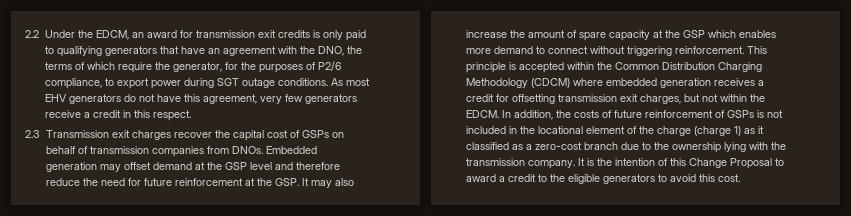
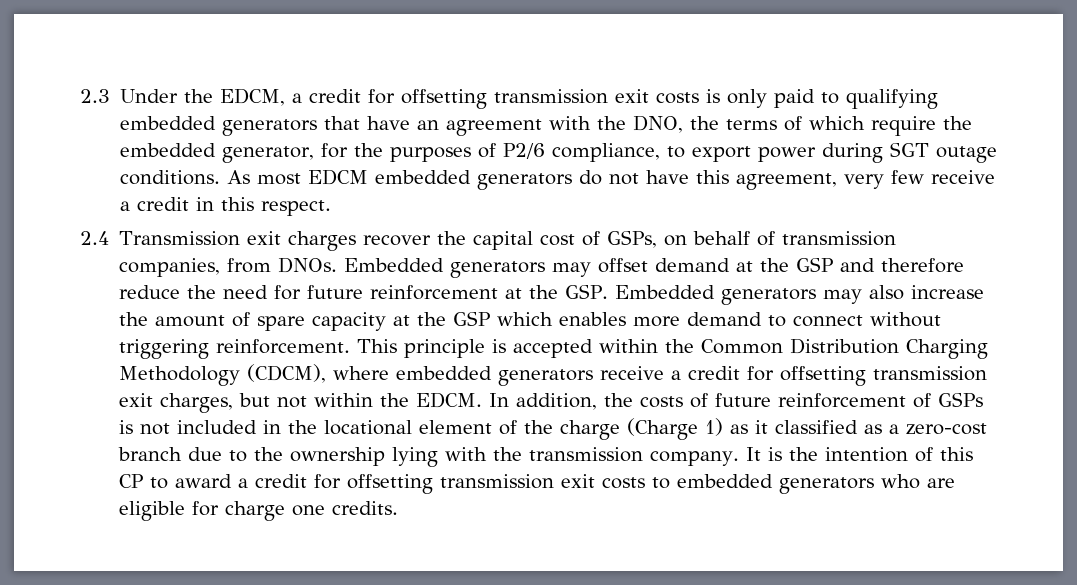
- 2.2 Under the EDCM, an award for transmission exit credits is only paid to qualifying generators that have an agreement with the DNO, the terms of which require the generator, for the purposes of P2/6 compliance, to export power during SGT outage conditions.
+ 2.3 Under the EDCM, a credit for offsetting transmission exit costs is only paid to qualifying embedded generators that have an agreement with the DNO, the terms of which require the embedded generator, for the purposes of P2/6 compliance, to export power during SGT outage conditions.
- As most EHV generators do not have this agreement, very few generators receive a credit in this respect.
+ As most EDCM embedded generators do not have this agreement, very few receive a credit in this respect.
- 2.3 Transmission exit charges recover the capital cost of GSPs on behalf of transmission companies from DNOs.
+ 2.4 Transmission exit charges recover the capital cost of GSPs, on behalf of transmission companies, from DNOs.
- Embedded generation may offset demand at the GSP level and therefore reduce the need for future reinforcement at the GSP. It may also increase the amount of spare capacity at the GSP which enables more demand to connect without triggering reinforcement.
+ Embedded generators may offset demand at the GSP and therefore reduce the need for future reinforcement at the GSP. Embedded generators may also increase the amount of spare capacity at the GSP which enables more demand to connect without triggering reinforcement.
- This principle is accepted within the Common Distribution Charging Methodology (CDCM) where embedded generation receives a credit for offsetting transmission exit charges, but not within the EDCM.
+ This principle is accepted within the Common Distribution Charging Methodology (CDCM), where embedded generators receive a credit for offsetting transmission exit charges, but not within the EDCM.
- In addition, the costs of future reinforcement of GSPs is not included in the locational element of the charge (charge 1) as it classified as a zero-cost branch due to the ownership lying with the transmission company.
+ In addition, the costs of future reinforcement of GSPs is not included in the locational element of the charge (Charge 1) as it classified as a zero-cost branch due to the ownership lying with the transmission company.
- It is the intention of this Change Proposal to award a credit to the eligible generators to avoid this cost.
+ It is the intention of this CP to award a credit for offsetting transmission exit costs to embedded generators who are eligible for charge one credits.

